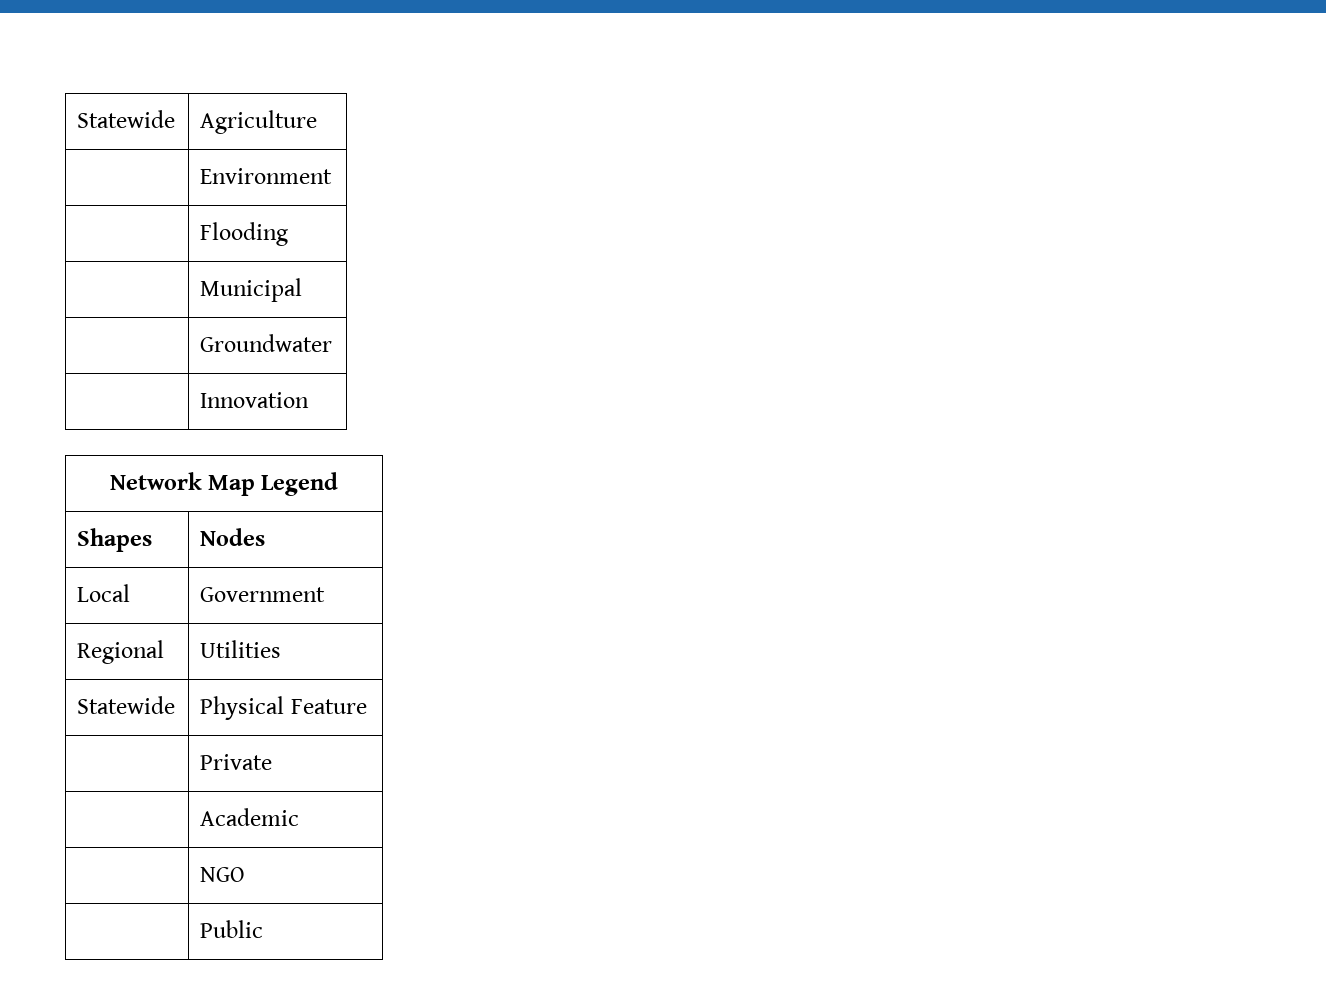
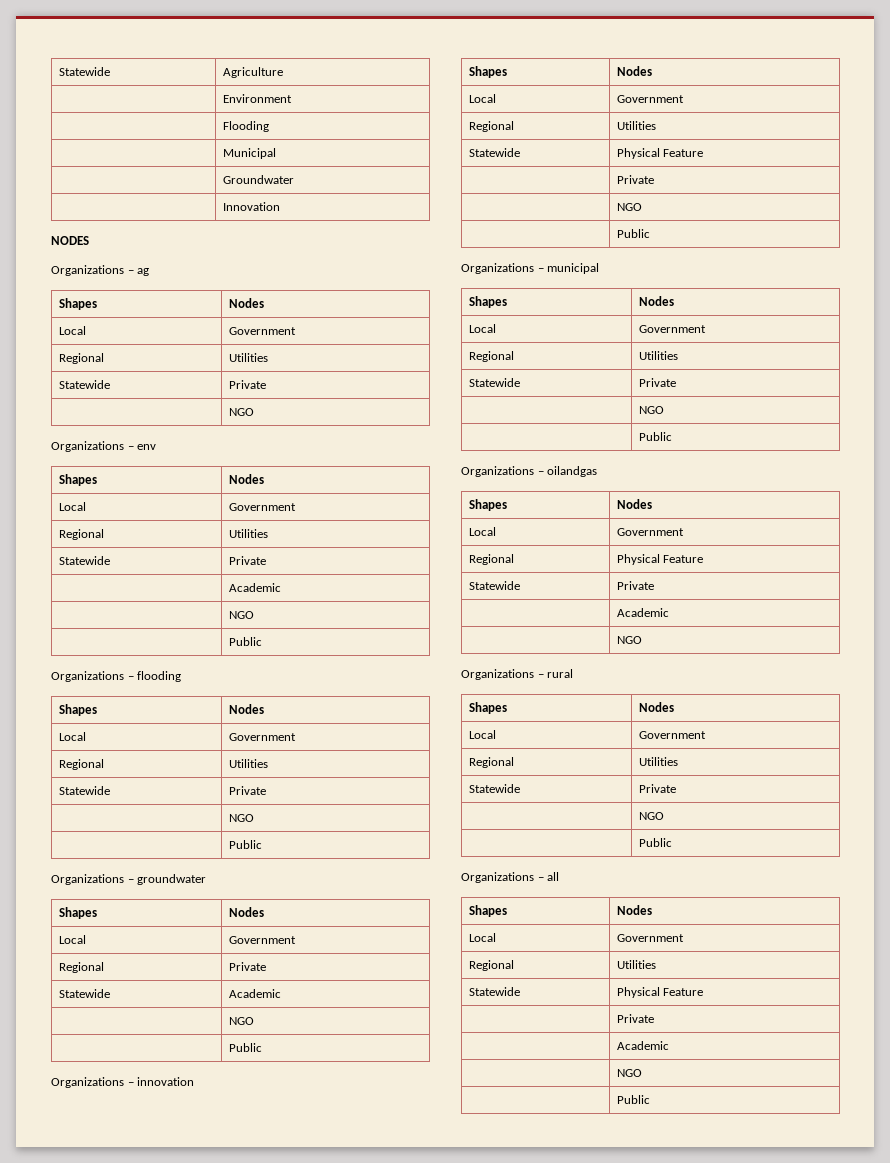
- Network Map Legend
+ NODES
+ Organizations – ag
+ Shapes | Nodes
+ Local | Government
+ Regional | Utilities
+ Statewide | Private
+ | NGO
+ Organizations – env
+ Shapes | Nodes
+ Local | Government
+ Regional | Utilities
+ Statewide | Private
+ | Academic
+ | NGO
+ | Public
+ Organizations – flooding
+ Shapes | Nodes
+ Local | Government
+ Regional | Utilities
+ Statewide | Private
+ | NGO
+ | Public
+ Organizations – groundwater
+ Shapes | Nodes
+ Local | Government
+ Regional | Private
+ Statewide | Academic
+ | NGO
+ | Public
+ Organizations – innovation
+ Shapes | Nodes
+ Local | Government
+ Regional | Utilities
+ Statewide | Physical Feature
+ | Private
+ | NGO
+ | Public
+ Organizations – municipal
+ Shapes | Nodes
+ Local | Government
+ Regional | Utilities
+ Statewide | Private
+ | NGO
+ | Public
+ Organizations – oilandgas
+ Shapes | Nodes
+ Local | Government
+ Regional | Physical Feature
+ Statewide | Private
+ | Academic
+ | NGO
+ Organizations – rural
+ Shapes | Nodes
+ Local | Government
+ Regional | Utilities
+ Statewide | Private
+ | NGO
+ | Public
+ Organizations – all

